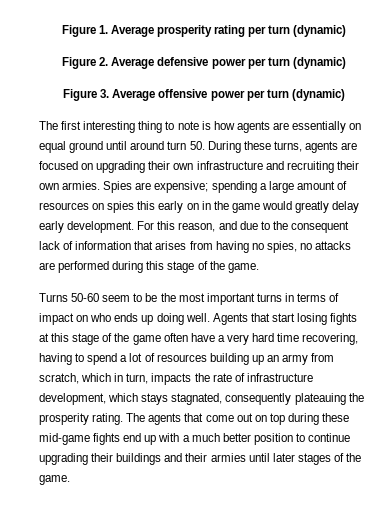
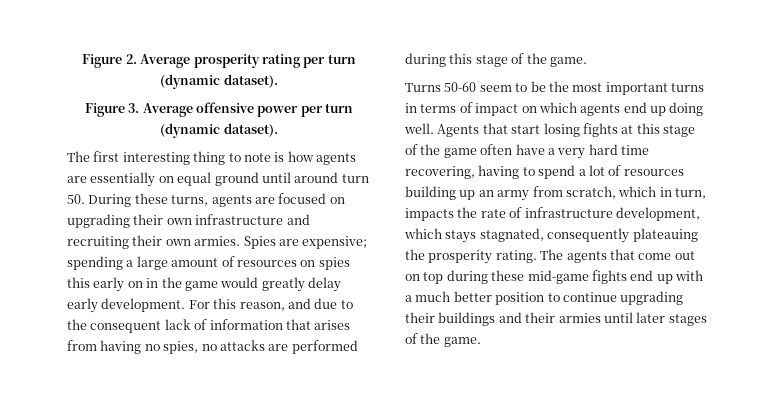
- Figure 1. Average prosperity rating per turn (dynamic)
- Figure 2. Average defensive power per turn (dynamic)
+ Figure 2. Average prosperity rating per turn (dynamic dataset).
- Figure 3. Average offensive power per turn (dynamic)
+ Figure 3. Average offensive power per turn (dynamic dataset).
- Turns 50-60 seem to be the most important turns in terms of impact on who ends up doing well.
+ Turns 50-60 seem to be the most important turns in terms of impact on which agents end up doing well.

